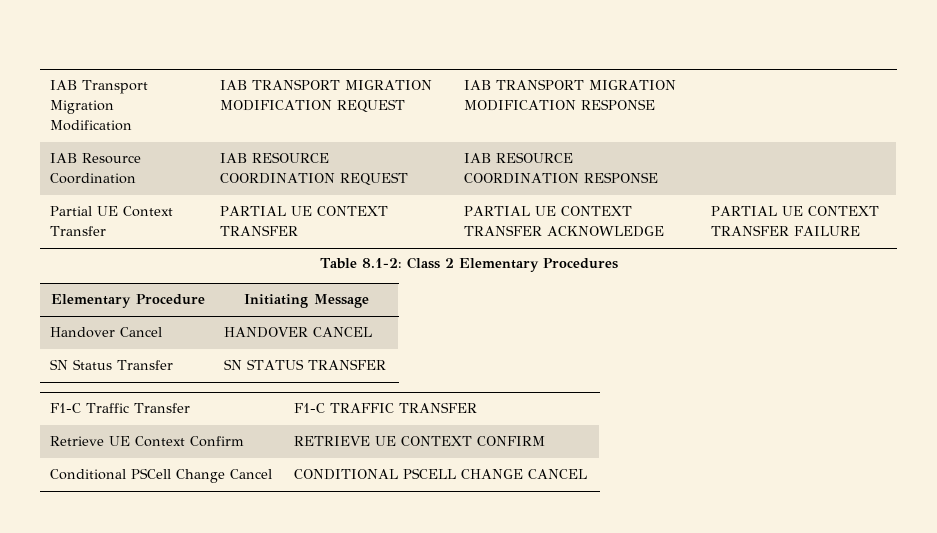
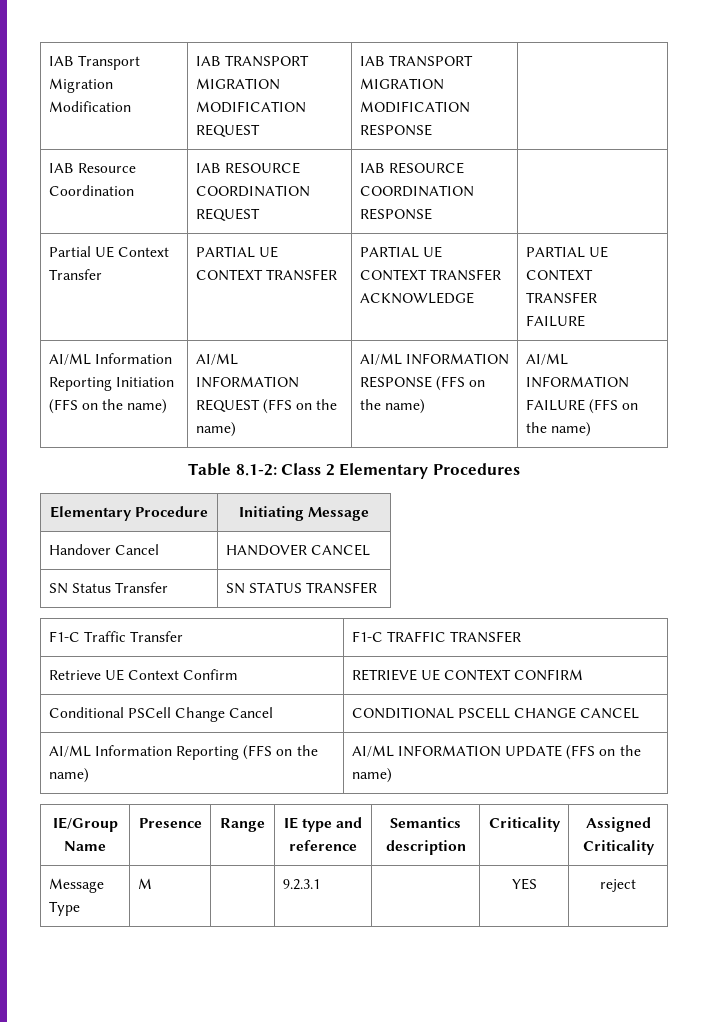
+ AI/ML Information Reporting Initiation (FFS on the name) | AI/ML INFORMATION REQUEST (FFS on the name) | AI/ML INFORMATION RESPONSE (FFS on the name) | AI/ML INFORMATION FAILURE (FFS on the name)
+ AI/ML Information Reporting (FFS on the name) | AI/ML INFORMATION UPDATE (FFS on the name)
+ IE/Group Name | Presence | Range | IE type and reference | Semantics description | Criticality | Assigned Criticality
+ Message Type | M | | 9.2.3.1 | | YES | reject

